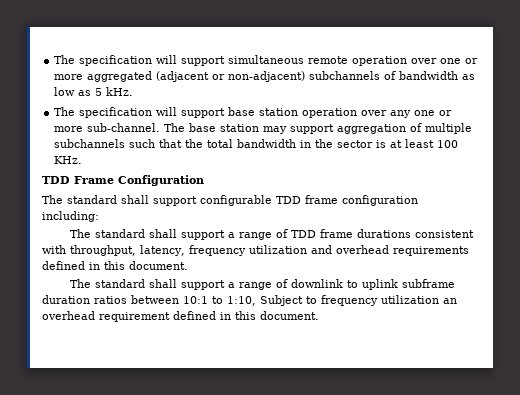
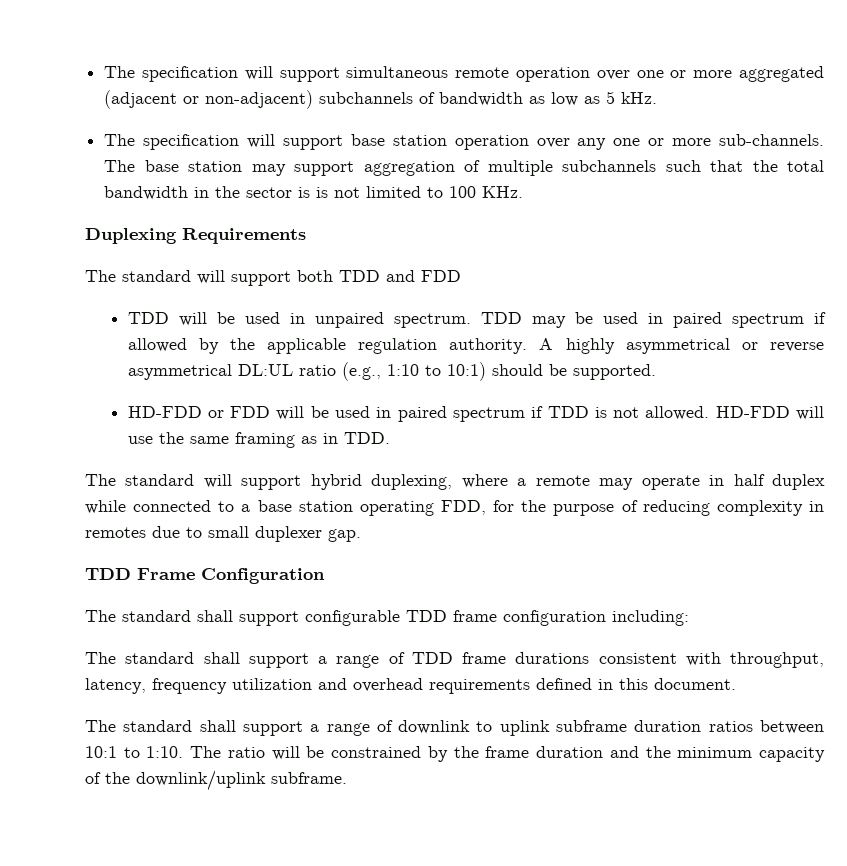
- The specification will support base station operation over any one or more sub-channel.
+ The specification will support base station operation over any one or more sub-channels.
- The base station may support aggregation of multiple subchannels such that the total bandwidth in the sector is at least 100 KHz.
+ The base station may support aggregation of multiple subchannels such that the total bandwidth in the sector is is not limited to 100 KHz.
+ Duplexing Requirements
+ The standard will support both TDD and FDD
+ TDD will be used in unpaired spectrum. TDD may be used in paired spectrum if allowed by the applicable regulation authority. A highly asymmetrical or reverse asymmetrical DL:UL ratio (e.g., 1:10 to 10:1) should be supported.
+ HD-FDD or FDD will be used in paired spectrum if TDD is not allowed. HD-FDD will use the same framing as in TDD.
+ The standard will support hybrid duplexing, where a remote may operate in half duplex while connected to a base station operating FDD, for the purpose of reducing complexity in remotes due to small duplexer gap.
- The standard shall support a range of downlink to uplink subframe duration ratios between 10:1 to 1:10, Subject to frequency utilization an overhead requirement defined in this document.
+ The standard shall support a range of downlink to uplink subframe duration ratios between 10:1 to 1:10. The ratio will be constrained by the frame duration and the minimum capacity of the downlink/uplink subframe.

